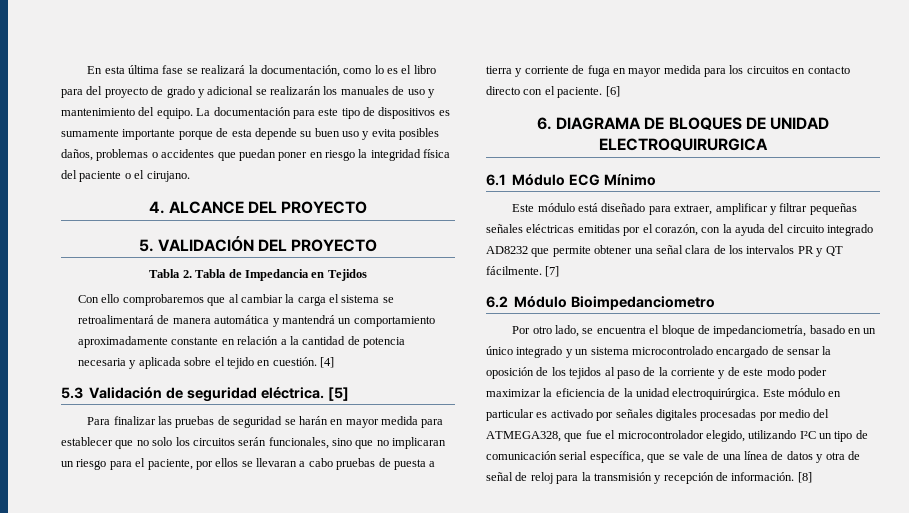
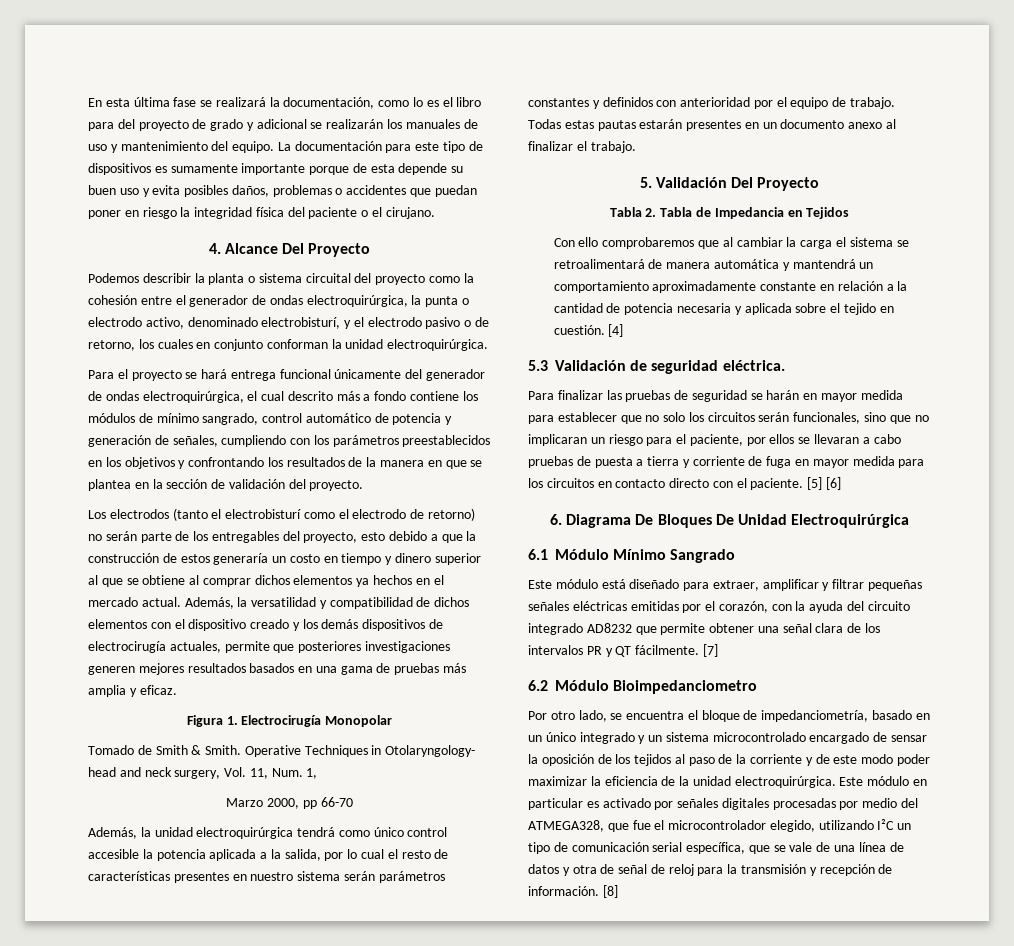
- 4. ALCANCE DEL PROYECTO
- 5. VALIDACIÓN DEL PROYECTO
+ 4. Alcance Del Proyecto
+ Podemos describir la planta o sistema circuital del proyecto como la cohesión entre el generador de ondas electroquirúrgica, la punta o electrodo activo, denominado electrobisturí, y el electrodo pasivo o de retorno, los cuales en conjunto conforman la unidad electroquirúrgica.
+ Para el proyecto se hará entrega funcional únicamente del generador de ondas electroquirúrgica, el cual descrito más a fondo contiene los módulos de mínimo sangrado, control automático de potencia y generación de señales, cumpliendo con los parámetros preestablecidos en los objetivos y confrontando los resultados de la manera en que se plantea en la sección de validación del proyecto.
+ Los electrodos (tanto el electrobisturí como el electrodo de retorno) no serán parte de los entregables del proyecto, esto debido a que la construcción de estos generaría un costo en tiempo y dinero superior al que se obtiene al comprar dichos elementos ya hechos en el mercado actual. Además, la versatilidad y compatibilidad de dichos elementos con el dispositivo creado y los demás dispositivos de electrocirugía actuales, permite que posteriores investigaciones generen mejores resultados basados en una gama de pruebas más amplia y eficaz.
+ Figura 1. Electrocirugía Monopolar
+ Tomado de Smith & Smith. Operative Techniques in Otolaryngology- head and neck surgery, Vol. 11, Num. 1,
+ Marzo 2000, pp 66-70
+ Además, la unidad electroquirúrgica tendrá como único control accesible la potencia aplicada a la salida, por lo cual el resto de características presentes en nuestro sistema serán parámetros constantes y definidos con anterioridad por el equipo de trabajo. Todas estas pautas estarán presentes en un documento anexo al finalizar el trabajo.
+ 5. Validación Del Proyecto
- [5]
- [6]
+ [5] [6]
- 6. DIAGRAMA DE BLOQUES DE UNIDAD ELECTROQUIRURGICA
+ 6. Diagrama De Bloques De Unidad Electroquirúrgica
- 6.1 Módulo ECG Mínimo
+ 6.1 Módulo Mínimo Sangrado

